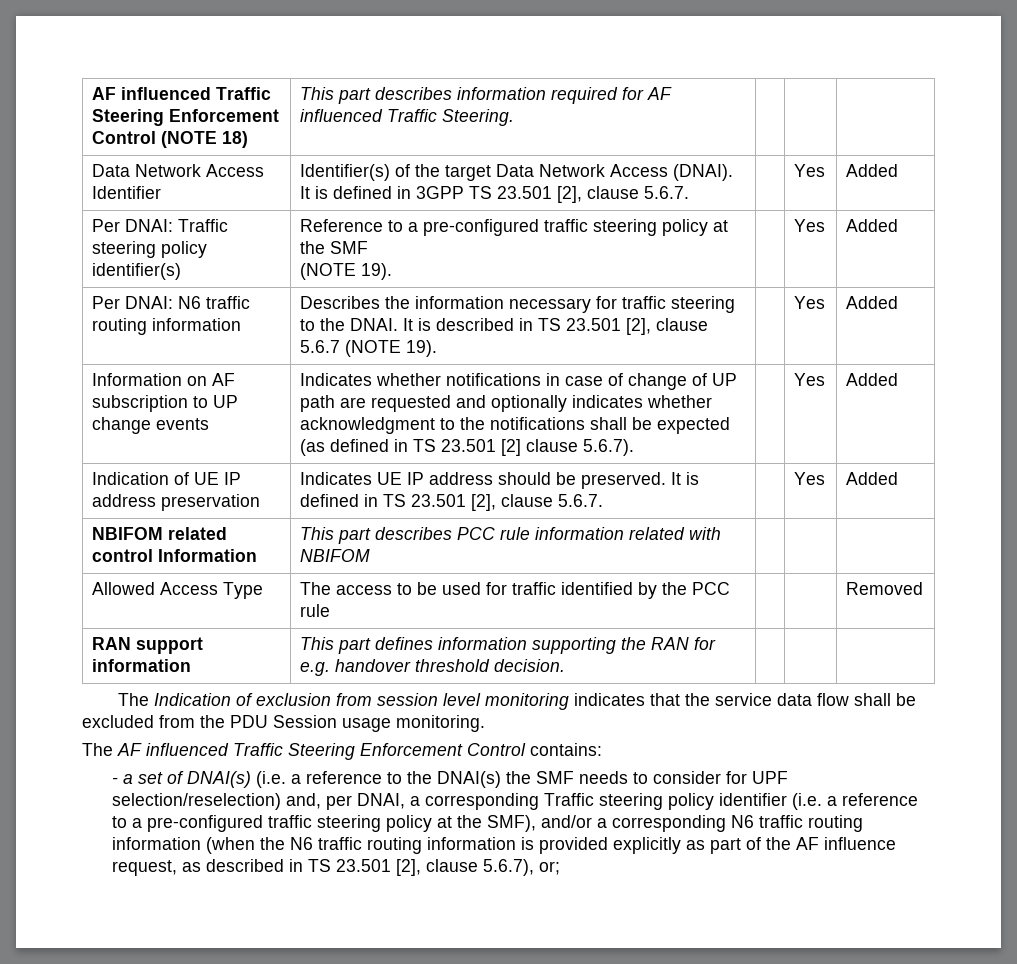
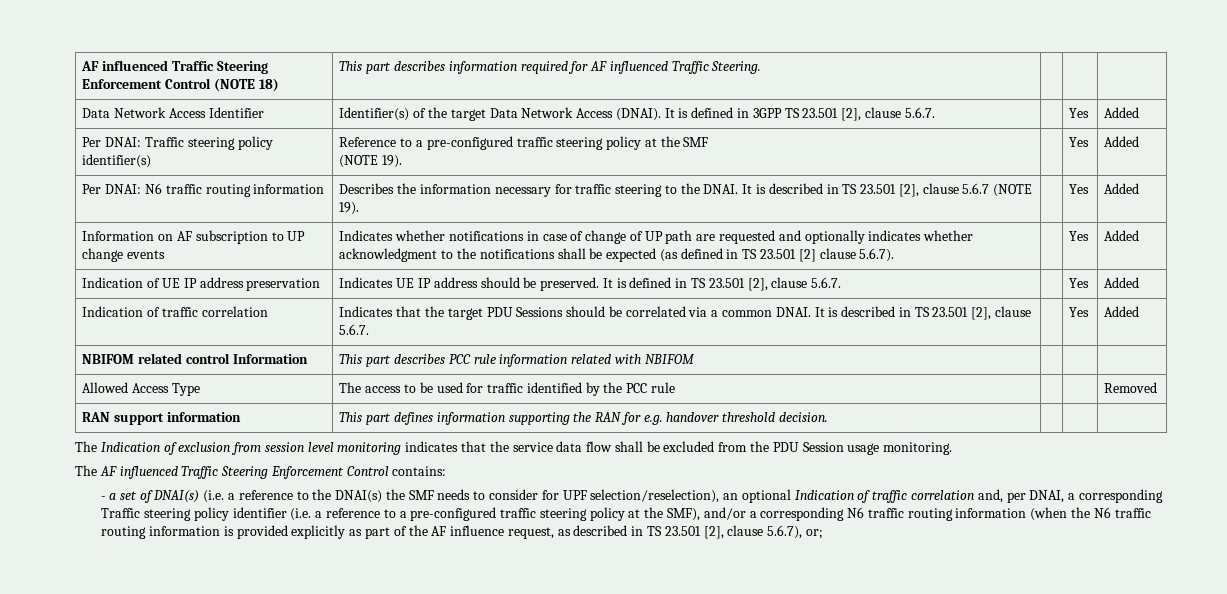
+ Indication of traffic correlation | Indicates that the target PDU Sessions should be correlated via a common DNAI. It is described in TS 23.501 [2], clause 5.6.7. | | Yes | Added
- - a set of DNAI(s) (i.e. a reference to the DNAI(s) the SMF needs to consider for UPF selection/reselection) and, per DNAI, a corresponding Traffic steering policy identifier (i.e. a reference to a pre-configured traffic steering policy at the SMF), and/or a corresponding N6 traffic routing information (when the N6 traffic routing information is provided explicitly as part of the AF influence request, as described in TS 23.501 [2], clause 5.6.7), or;
+ - a set of DNAI(s) (i.e. a reference to the DNAI(s) the SMF needs to consider for UPF selection/reselection), an optional Indication of traffic correlation and, per DNAI, a corresponding Traffic steering policy identifier (i.e. a reference to a pre-configured traffic steering policy at the SMF), and/or a corresponding N6 traffic routing information (when the N6 traffic routing information is provided explicitly as part of the AF influence request, as described in TS 23.501 [2], clause 5.6.7), or;

